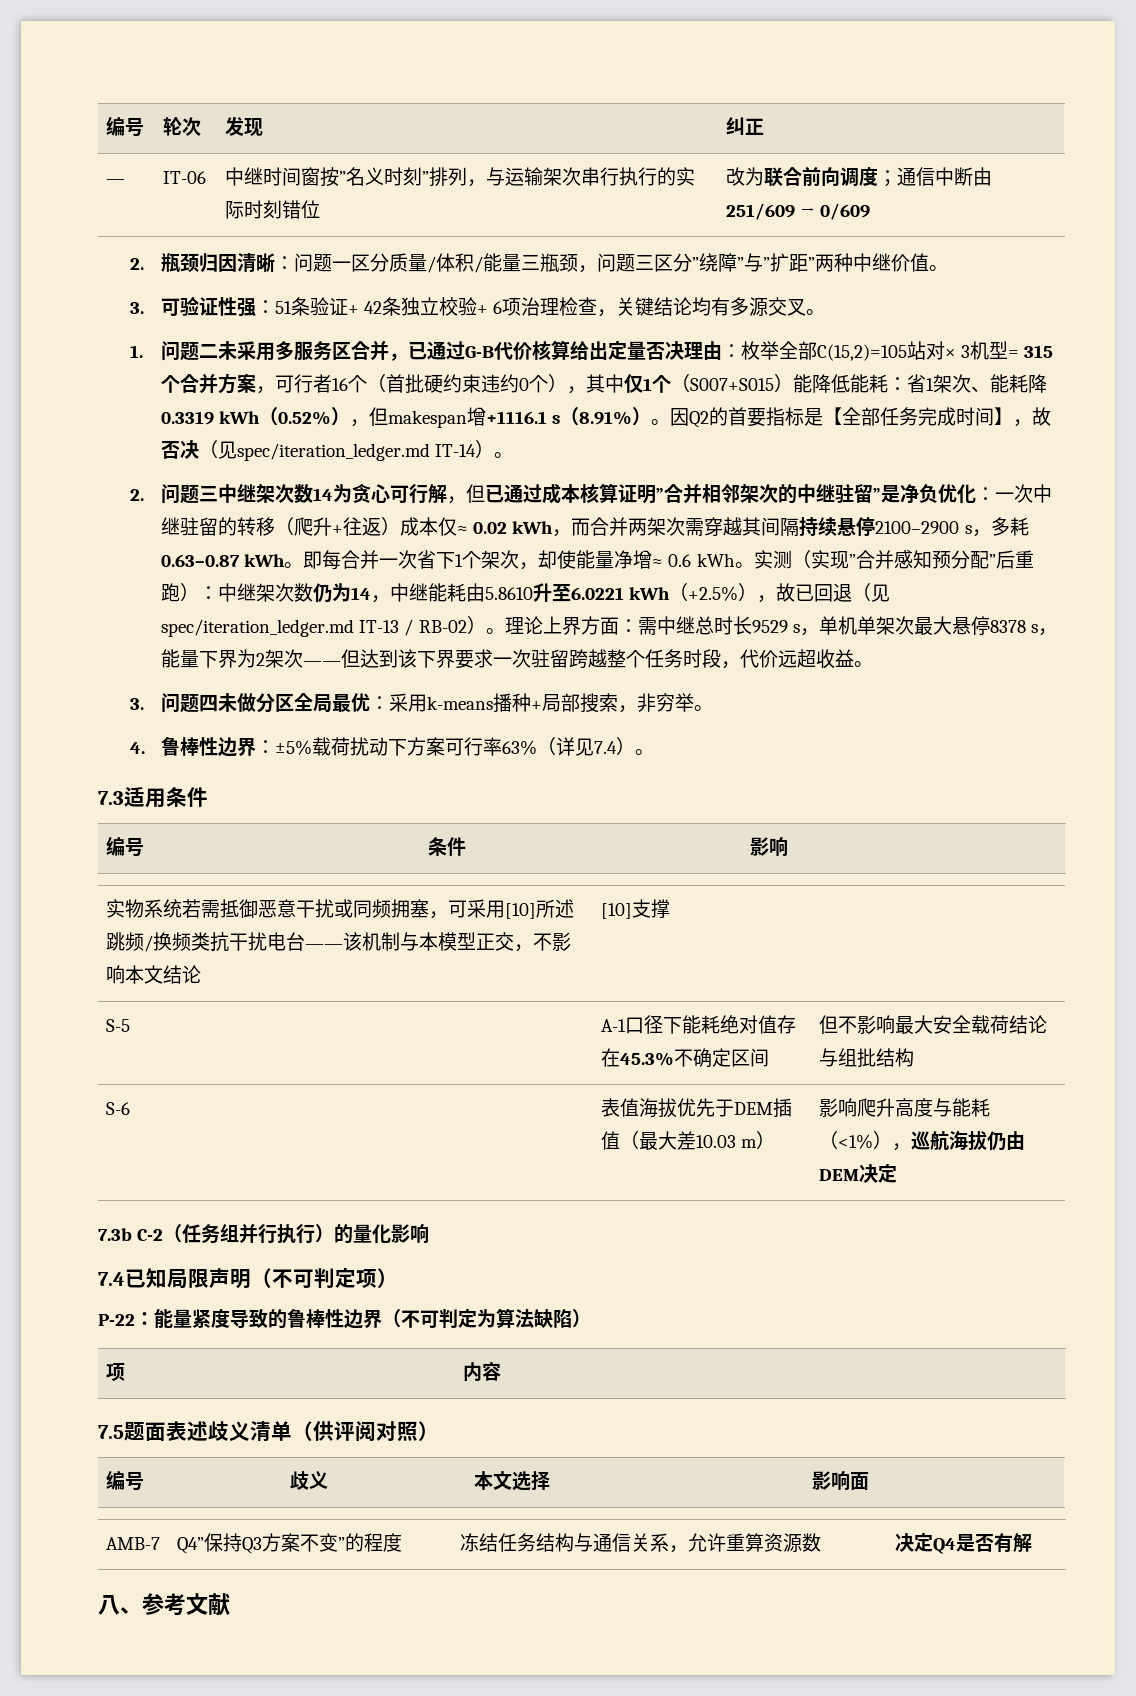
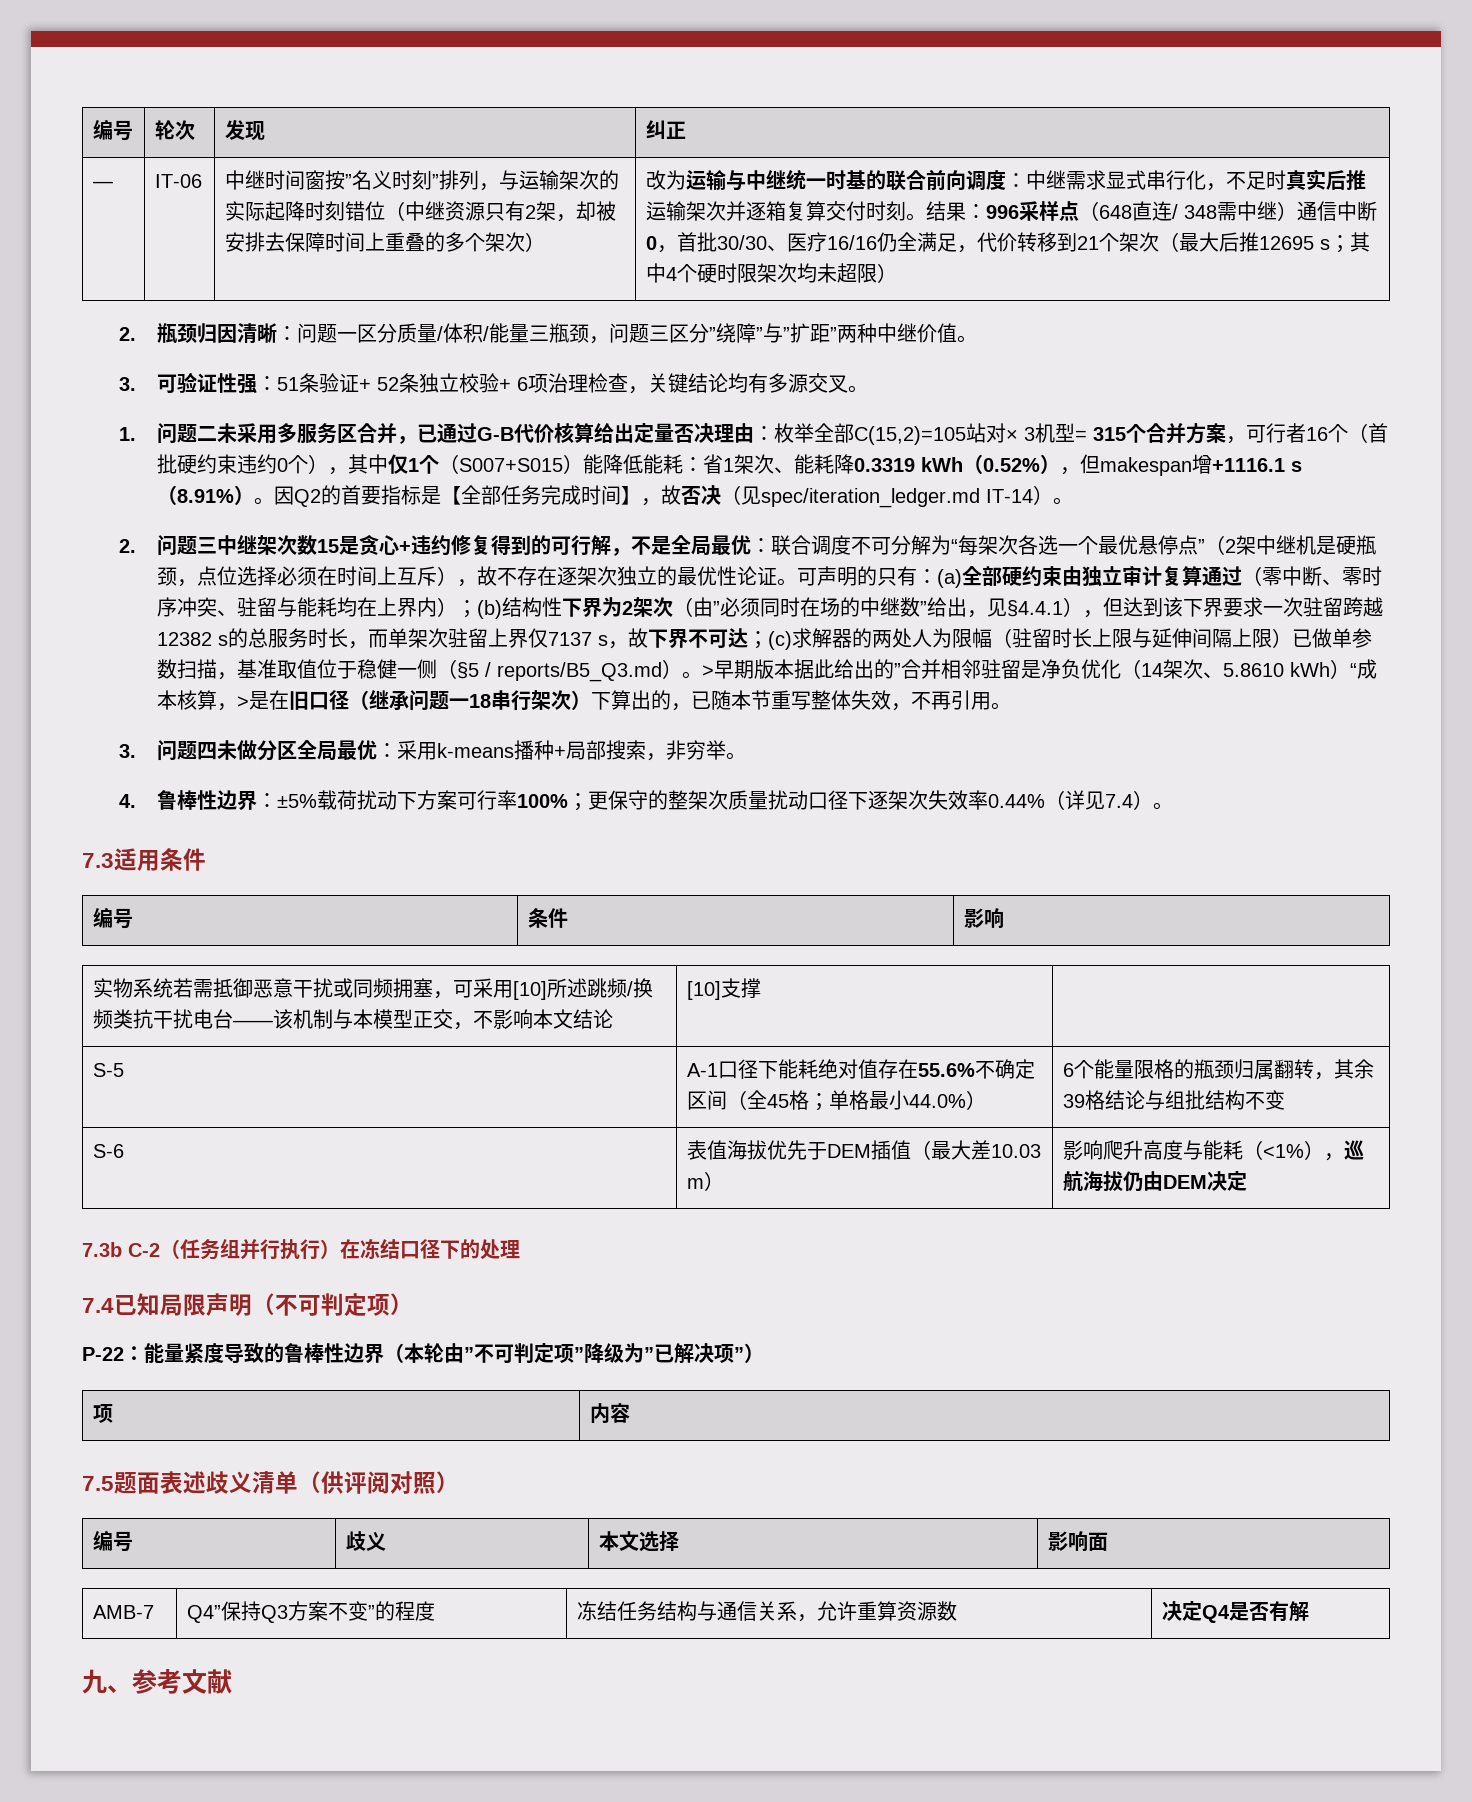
- 中继时间窗按”名义时刻”排列，与运输架次串行执行的实际时刻错位 | 改为联合前向调度；通信中断由251/609 → 0/609
+ 中继时间窗按”名义时刻”排列，与运输架次的实际起降时刻错位（中继资源只有2架，却被安排去保障时间上重叠的多个架次） | 改为运输与中继统一时基的联合前向调度：中继需求显式串行化，不足时真实后推运输架次并逐箱复算交付时刻。结果：996采样点（648直连/ 348需中继）通信中断0，首批30/30、医疗16/16仍全满足，代价转移到21个架次（最大后推12695 s；其中4个硬时限架次均未超限）
- 3.可验证性强：51条验证+ 42条独立校验+ 6项治理检查，关键结论均有多源交叉。
+ 3.可验证性强：51条验证+ 52条独立校验+ 6项治理检查，关键结论均有多源交叉。
- 2.问题三中继架次数14为贪心可行解，但已通过成本核算证明”合并相邻架次的中继驻留”是净负优化：一次中继驻留的转移（爬升+往返）成本仅≈ 0.02 kWh，而合并两架次需穿越其间隔持续悬停2100–2900 s，多耗0.63–0.87 kWh。即每合并一次省下1个架次，却使能量净增≈ 0.6 kWh。实测（实现”合并感知预分配”后重跑）：中继架次数仍为14，中继能耗由5.8610升至6.0221 kWh（+2.5%），故已回退（见spec/iteration_ledger.md IT-13 / RB-02）。理论上界方面：需中继总时长9529 s，单机单架次最大悬停8378 s，能量下界为2架次——但达到该下界要求一次驻留跨越整个任务时段，代价远超收益。
+ 2.问题三中继架次数15是贪心+违约修复得到的可行解，不是全局最优：联合调度不可分解为“每架次各选一个最优悬停点”（2架中继机是硬瓶颈，点位选择必须在时间上互斥），故不存在逐架次独立的最优性论证。可声明的只有：(a)全部硬约束由独立审计复算通过（零中断、零时序冲突、驻留与能耗均在上界内）；(b)结构性下界为2架次（由”必须同时在场的中继数”给出，见§4.4.1），但达到该下界要求一次驻留跨越12382 s的总服务时长，而单架次驻留上界仅7137 s，故下界不可达；(c)求解器的两处人为限幅（驻留时长上限与延伸间隔上限）已做单参数扫描，基准取值位于稳健一侧（§5 / reports/B5_Q3.md）。>早期版本据此给出的”合并相邻驻留是净负优化（14架次、5.8610 kWh）“成本核算，>是在旧口径（继承问题一18串行架次）下算出的，已随本节重写整体失效，不再引用。
- 4.鲁棒性边界：±5%载荷扰动下方案可行率63%（详见7.4）。
+ 4.鲁棒性边界：±5%载荷扰动下方案可行率100%；更保守的整架次质量扰动口径下逐架次失效率0.44%（详见7.4）。
- S-5 | A-1口径下能耗绝对值存在45.3%不确定区间 | 但不影响最大安全载荷结论与组批结构
+ S-5 | A-1口径下能耗绝对值存在55.6%不确定区间（全45格；单格最小44.0%） | 6个能量限格的瓶颈归属翻转，其余39格结论与组批结构不变
- 7.3b C-2（任务组并行执行）的量化影响
+ 7.3b C-2（任务组并行执行）在冻结口径下的处理
- P-22：能量紧度导致的鲁棒性边界（不可判定为算法缺陷）
+ P-22：能量紧度导致的鲁棒性边界（本轮由”不可判定项”降级为”已解决项”）
- 八、参考文献
+ 九、参考文献

